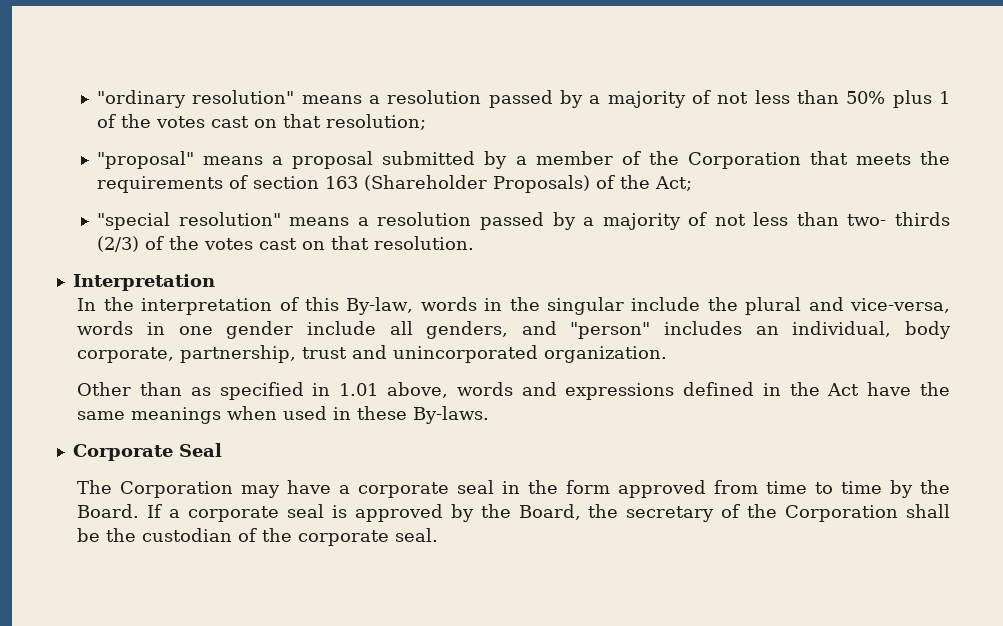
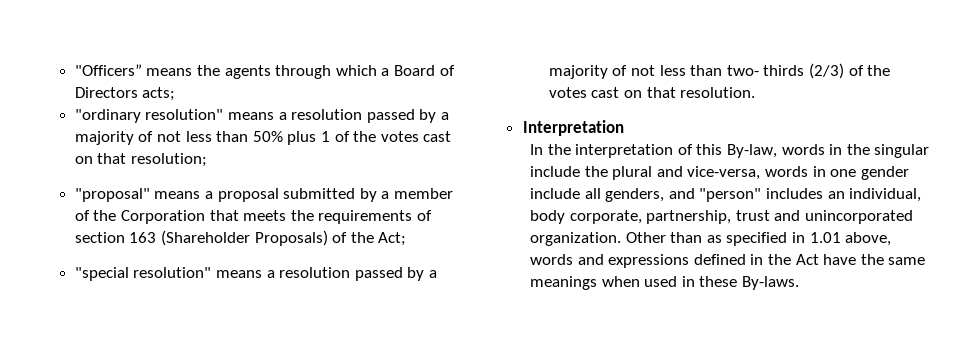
+ "Officers” means the agents through which a Board of Directors acts;
- In the interpretation of this By-law, words in the singular include the plural and vice-versa, words in one gender include all genders, and "person" includes an individual, body corporate, partnership, trust and unincorporated organization.
- Other than as specified in 1.01 above, words and expressions defined in the Act have the same meanings when used in these By-laws.
+ In the interpretation of this By-law, words in the singular include the plural and vice-versa, words in one gender include all genders, and "person" includes an individual, body corporate, partnership, trust and unincorporated organization. Other than as specified in 1.01 above, words and expressions defined in the Act have the same meanings when used in these By-laws.
- Corporate Seal
- The Corporation may have a corporate seal in the form approved from time to time by the Board. If a corporate seal is approved by the Board, the secretary of the Corporation shall be the custodian of the corporate seal.

